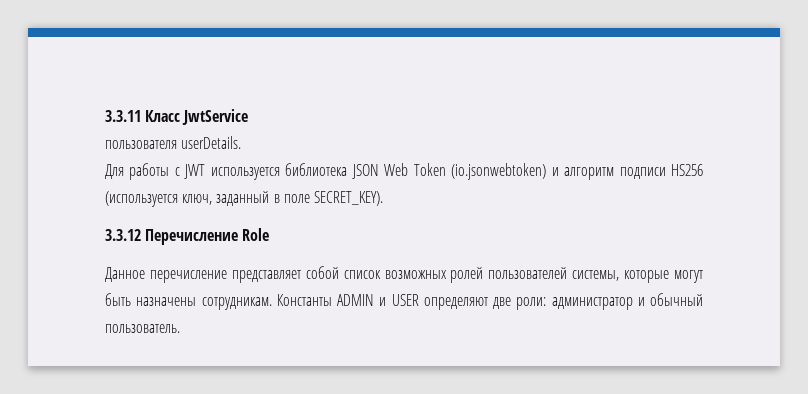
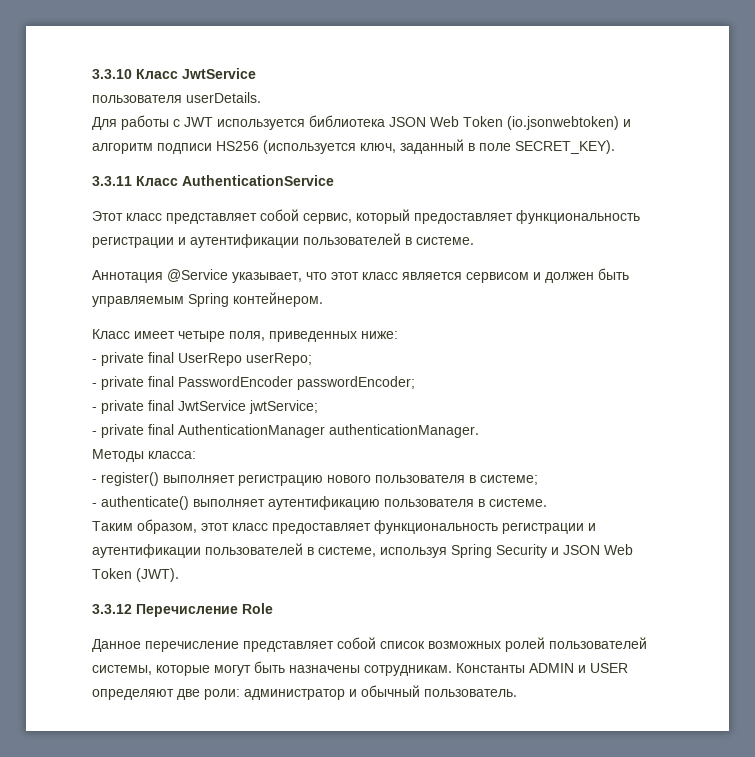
- 3.3.11 Класс JwtService
+ 3.3.10 Класс JwtService
+ 3.3.11 Класс AuthenticationService
+ Этот класс представляет собой сервис, который предоставляет функциональность регистрации и аутентификации пользователей в системе.
+ Аннотация @Service указывает, что этот класс является сервисом и должен быть управляемым Spring контейнером.
+ Класс имеет четыре поля, приведенных ниже:
+ - private final UserRepo userRepo;
+ - private final PasswordEncoder passwordEncoder;
+ - private final JwtService jwtService;
+ - private final AuthenticationManager authenticationManager.
+ Методы класса:
+ - register() выполняет регистрацию нового пользователя в системе;
+ - authenticate() выполняет аутентификацию пользователя в системе.
+ Таким образом, этот класс предоставляет функциональность регистрации и аутентификации пользователей в системе, используя Spring Security и JSON Web Token (JWT).

